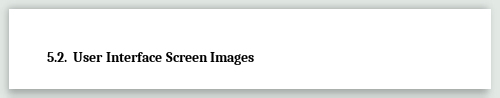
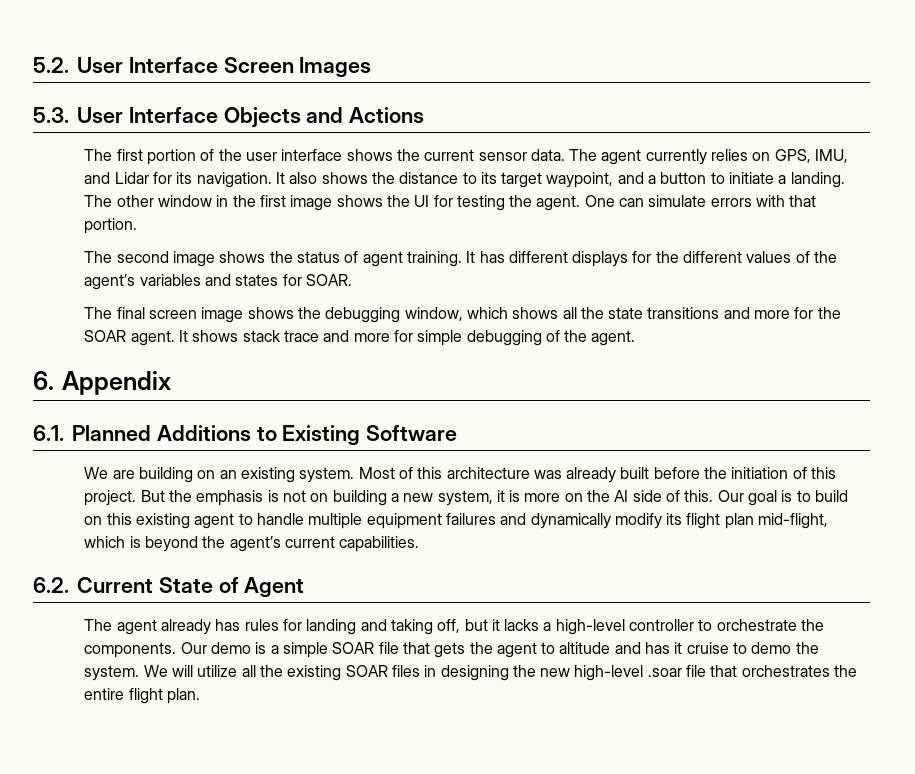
+ 5.3. User Interface Objects and Actions
+ The first portion of the user interface shows the current sensor data. The agent currently relies on GPS, IMU, and Lidar for its navigation. It also shows the distance to its target waypoint, and a button to initiate a landing. The other window in the first image shows the UI for testing the agent. One can simulate errors with that portion.
+ The second image shows the status of agent training. It has different displays for the different values of the agent’s variables and states for SOAR.
+ The final screen image shows the debugging window, which shows all the state transitions and more for the SOAR agent. It shows stack trace and more for simple debugging of the agent.
+ 6. Appendix
+ 6.1. Planned Additions to Existing Software
+ We are building on an existing system. Most of this architecture was already built before the initiation of this project. But the emphasis is not on building a new system, it is more on the AI side of this. Our goal is to build on this existing agent to handle multiple equipment failures and dynamically modify its flight plan mid-flight, which is beyond the agent’s current capabilities.
+ 6.2. Current State of Agent
+ The agent already has rules for landing and taking off, but it lacks a high-level controller to orchestrate the components. Our demo is a simple SOAR file that gets the agent to altitude and has it cruise to demo the system. We will utilize all the existing SOAR files in designing the new high-level .soar file that orchestrates the entire flight plan.

